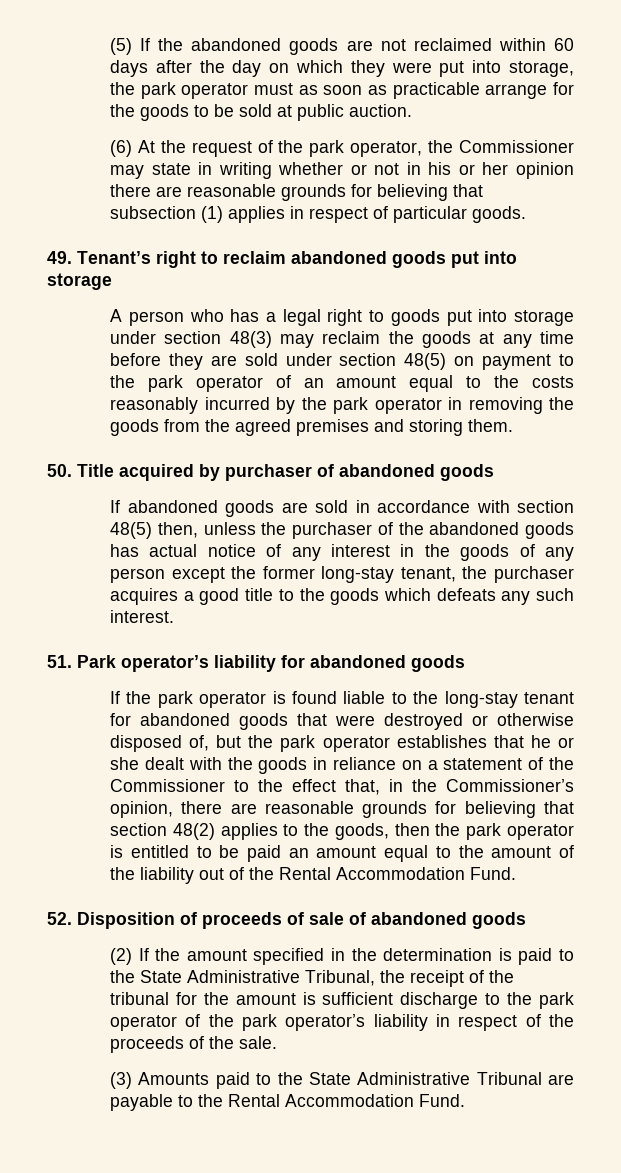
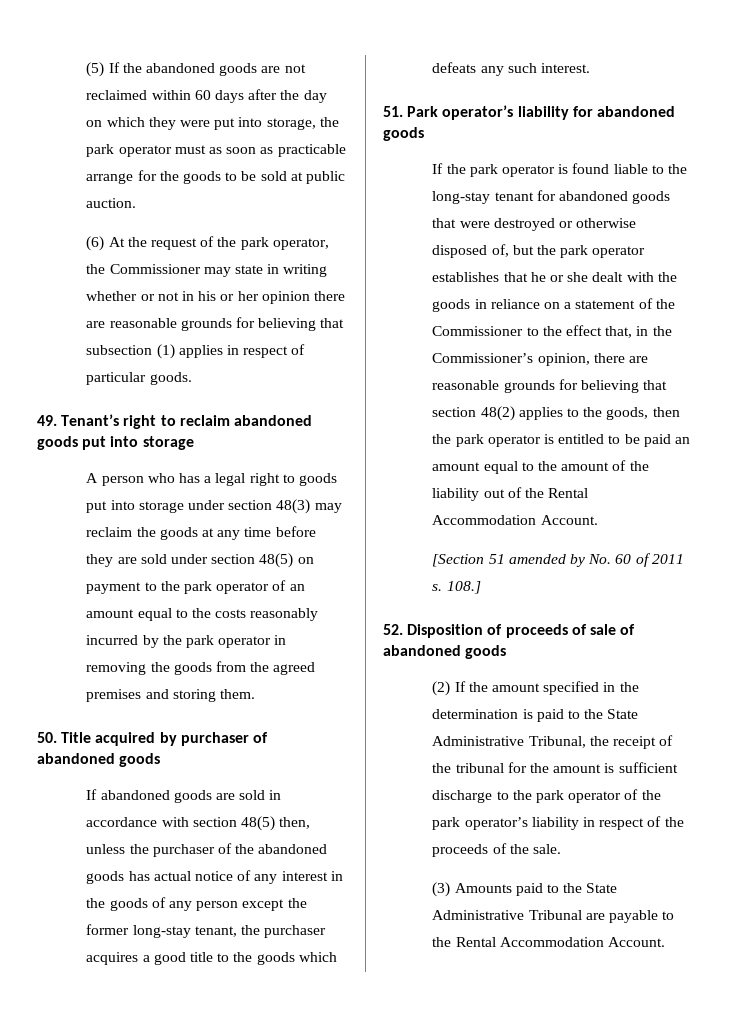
- If the park operator is found liable to the long-stay tenant for abandoned goods that were destroyed or otherwise disposed of, but the park operator establishes that he or she dealt with the goods in reliance on a statement of the Commissioner to the effect that, in the Commissioner’s opinion, there are reasonable grounds for believing that section 48(2) applies to the goods, then the park operator is entitled to be paid an amount equal to the amount of the liability out of the Rental Accommodation Fund.
+ If the park operator is found liable to the long-stay tenant for abandoned goods that were destroyed or otherwise disposed of, but the park operator establishes that he or she dealt with the goods in reliance on a statement of the Commissioner to the effect that, in the Commissioner’s opinion, there are reasonable grounds for believing that section 48(2) applies to the goods, then the park operator is entitled to be paid an amount equal to the amount of the liability out of the Rental Accommodation Account.
+ [Section 51 amended by No. 60 of 2011 s. 108.]
- (3) Amounts paid to the State Administrative Tribunal are payable to the Rental Accommodation Fund.
+ (3) Amounts paid to the State Administrative Tribunal are payable to the Rental Accommodation Account.

